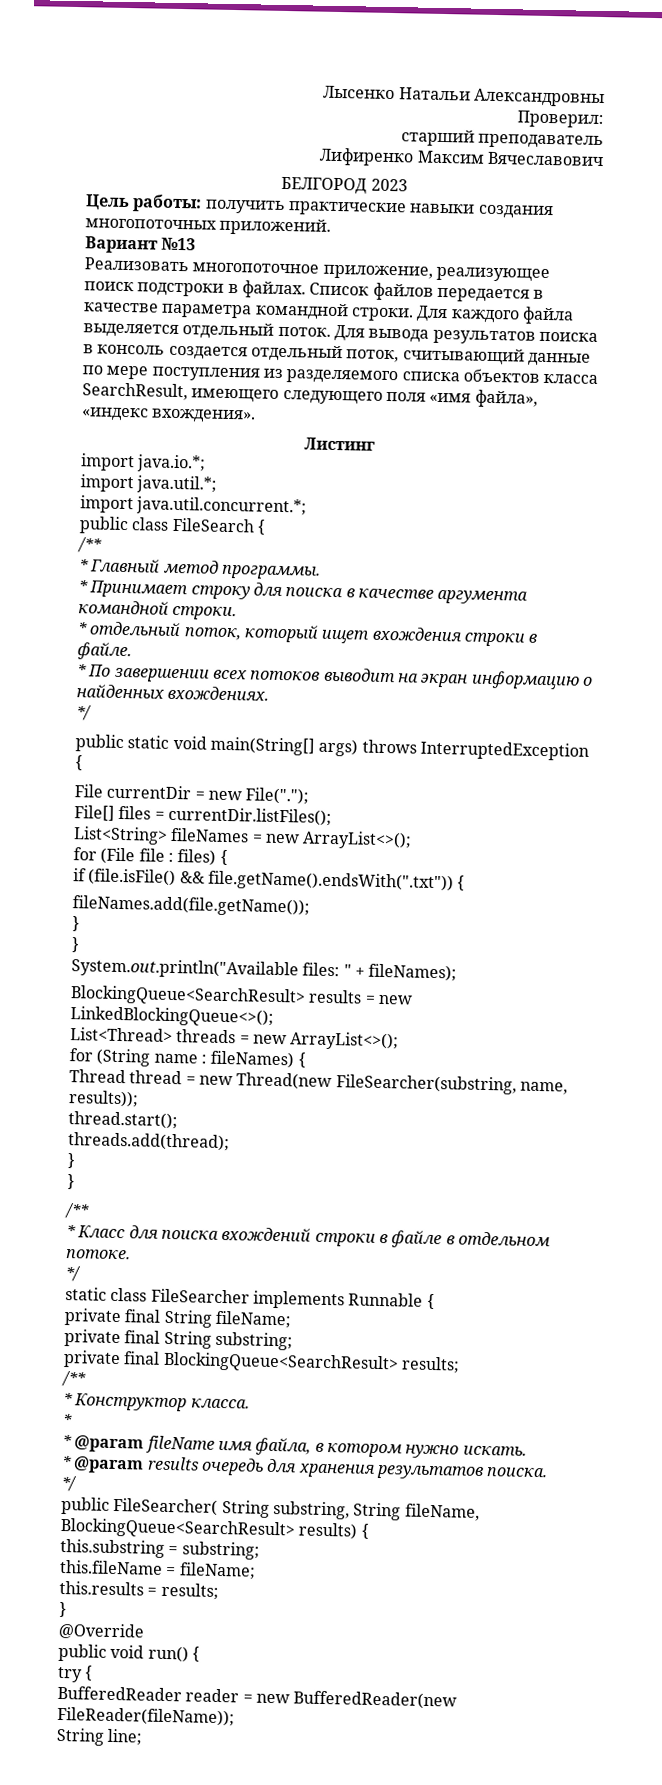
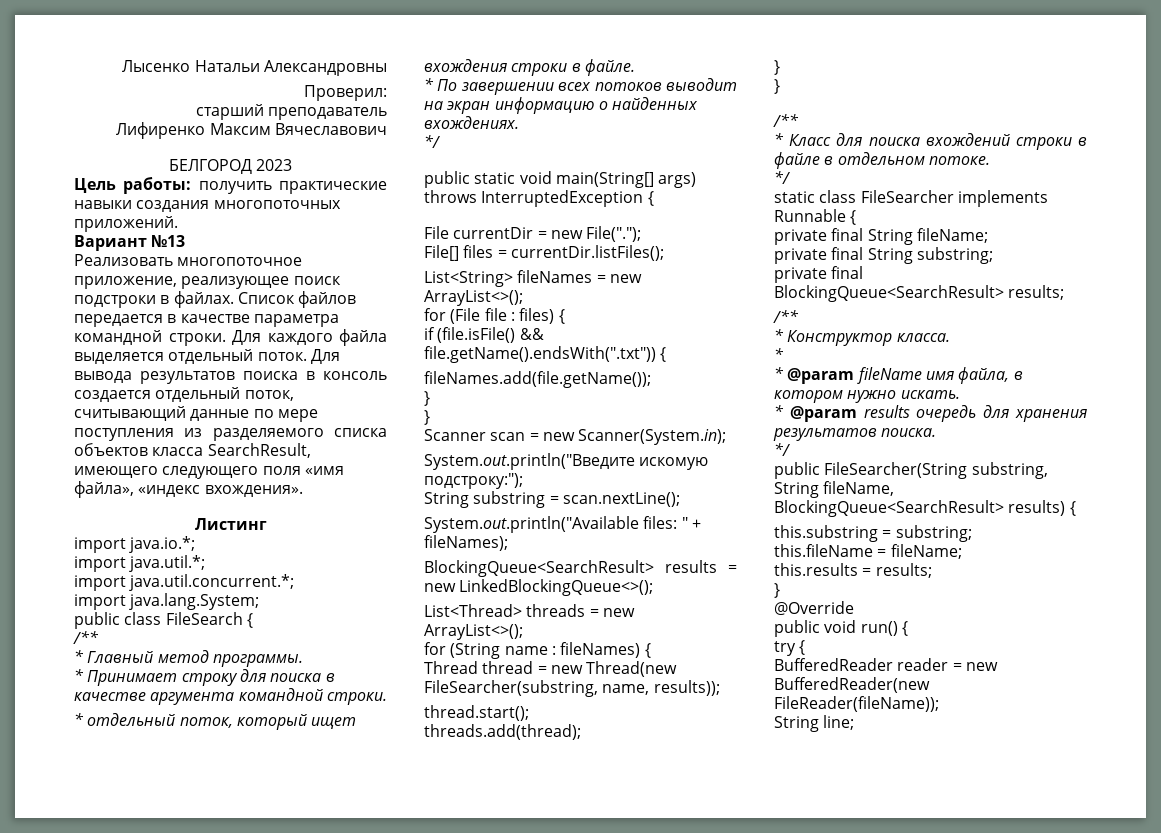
+ import java.lang.System;
+ Scanner scan = new Scanner(System.in);
+ System.out.println("Введите искомую подстроку:");
+ String substring = scan.nextLine();
- public FileSearcher( String substring, String fileName, BlockingQueue<SearchResult> results) {
+ public FileSearcher(String substring, String fileName, BlockingQueue<SearchResult> results) {

